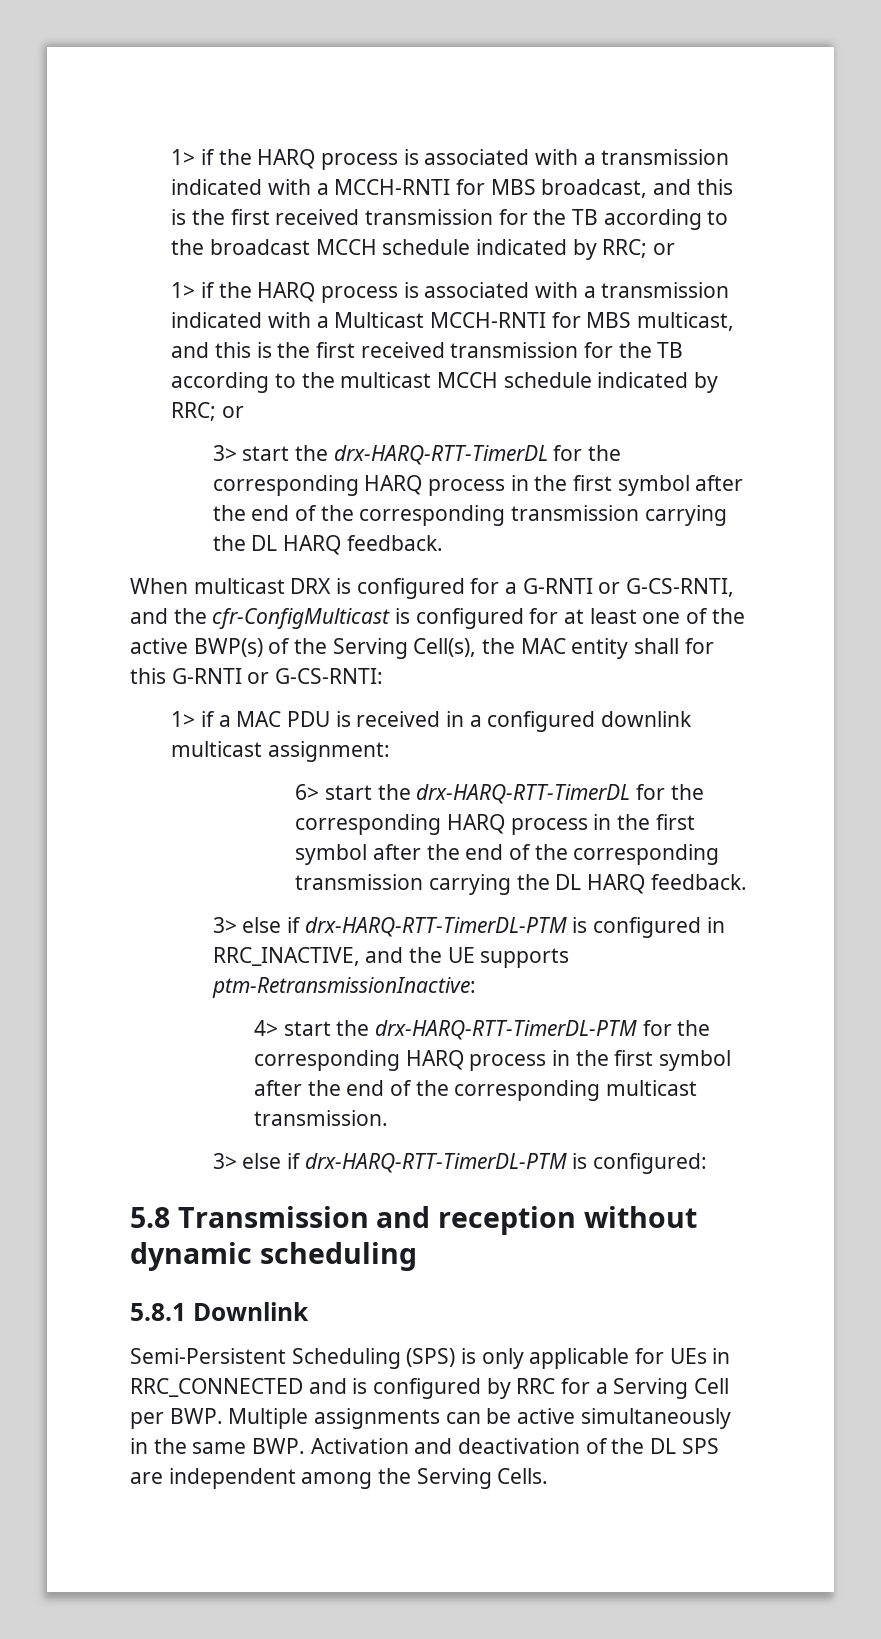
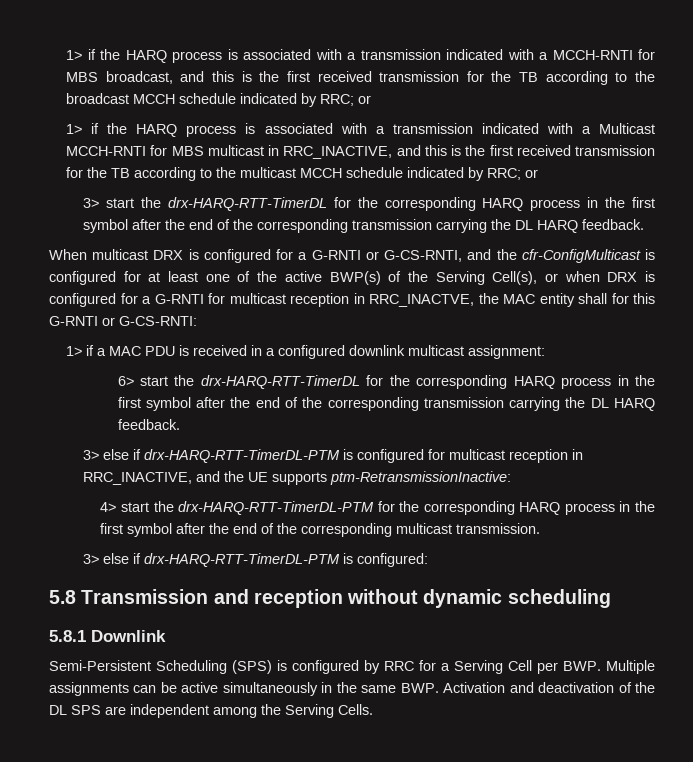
- 1> if the HARQ process is associated with a transmission indicated with a Multicast MCCH-RNTI for MBS multicast, and this is the first received transmission for the TB according to the multicast MCCH schedule indicated by RRC; or
+ 1> if the HARQ process is associated with a transmission indicated with a Multicast MCCH-RNTI for MBS multicast in RRC_INACTIVE, and this is the first received transmission for the TB according to the multicast MCCH schedule indicated by RRC; or
- When multicast DRX is configured for a G-RNTI or G-CS-RNTI, and the cfr-ConfigMulticast is configured for at least one of the active BWP(s) of the Serving Cell(s), the MAC entity shall for this G-RNTI or G-CS-RNTI:
+ When multicast DRX is configured for a G-RNTI or G-CS-RNTI, and the cfr-ConfigMulticast is configured for at least one of the active BWP(s) of the Serving Cell(s), or when DRX is configured for a G-RNTI for multicast reception in RRC_INACTVE, the MAC entity shall for this G-RNTI or G-CS-RNTI:
- 3> else if drx-HARQ-RTT-TimerDL-PTM is configured in RRC_INACTIVE, and the UE supports ptm-RetransmissionInactive:
+ 3> else if drx-HARQ-RTT-TimerDL-PTM is configured for multicast reception in RRC_INACTIVE, and the UE supports ptm-RetransmissionInactive:
- Semi-Persistent Scheduling (SPS) is only applicable for UEs in RRC_CONNECTED and is configured by RRC for a Serving Cell per BWP. Multiple assignments can be active simultaneously in the same BWP. Activation and deactivation of the DL SPS are independent among the Serving Cells.
+ Semi-Persistent Scheduling (SPS) is configured by RRC for a Serving Cell per BWP. Multiple assignments can be active simultaneously in the same BWP. Activation and deactivation of the DL SPS are independent among the Serving Cells.

